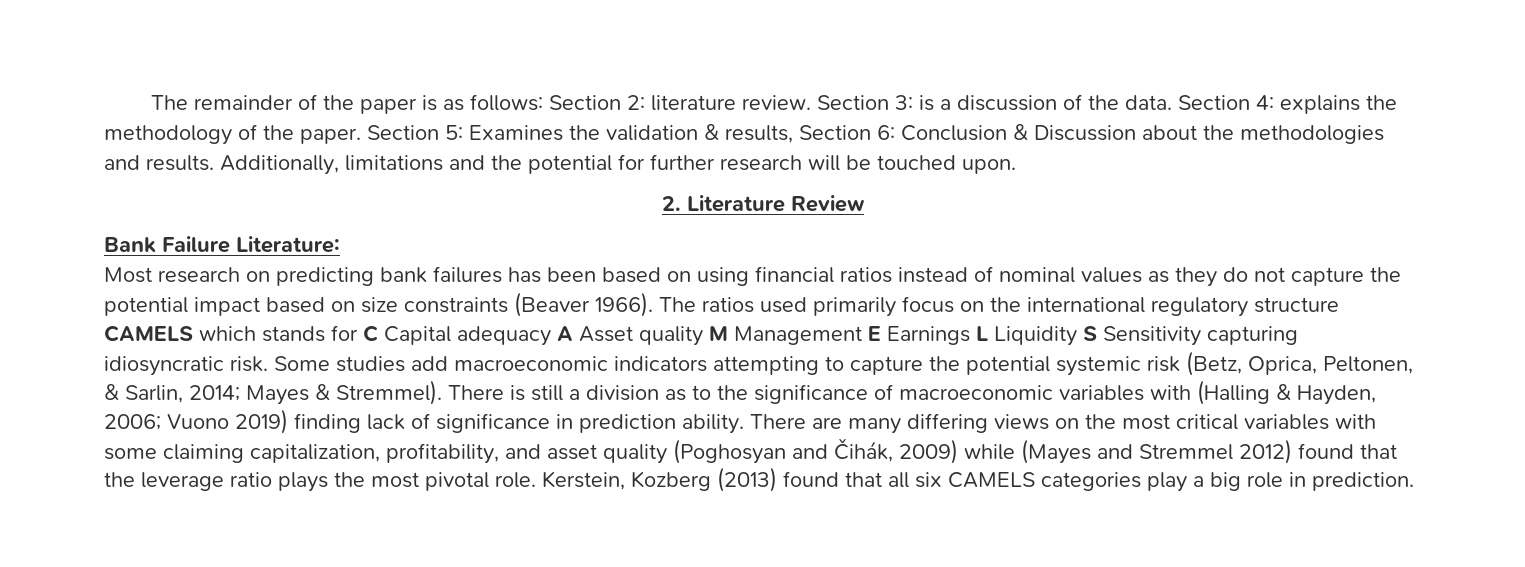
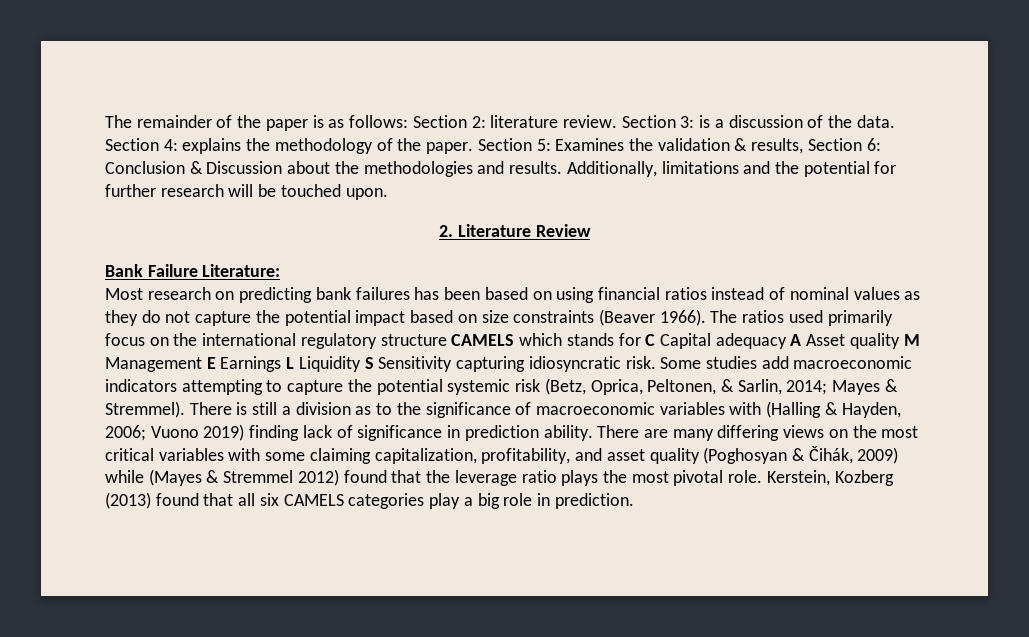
- There are many differing views on the most critical variables with some claiming capitalization, profitability, and asset quality (Poghosyan and Čihák, 2009) while (Mayes and Stremmel 2012) found that the leverage ratio plays the most pivotal role.
+ There are many differing views on the most critical variables with some claiming capitalization, profitability, and asset quality (Poghosyan & Čihák, 2009) while (Mayes & Stremmel 2012) found that the leverage ratio plays the most pivotal role.

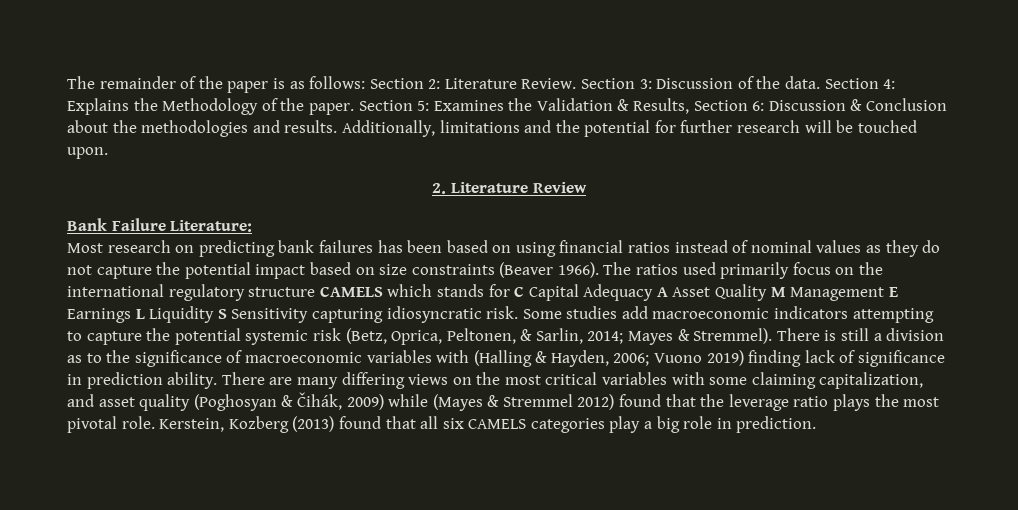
- The remainder of the paper is as follows: Section 2: literature review. Section 3: is a discussion of the data.
+ The remainder of the paper is as follows: Section 2: Literature Review. Section 3: Discussion of the data.
- Section 4: explains the methodology of the paper.
+ Section 4: Explains the Methodology of the paper.
- Section 5: Examines the validation & results, Section 6: Conclusion & Discussion about the methodologies and results.
+ Section 5: Examines the Validation & Results, Section 6: Discussion & Conclusion about the methodologies and results.
- The ratios used primarily focus on the international regulatory structure CAMELS which stands for C Capital adequacy A Asset quality M Management E Earnings L Liquidity S Sensitivity capturing idiosyncratic risk.
+ The ratios used primarily focus on the international regulatory structure CAMELS which stands for C Capital Adequacy A Asset Quality M Management E Earnings L Liquidity S Sensitivity capturing idiosyncratic risk.
- There are many differing views on the most critical variables with some claiming capitalization, profitability, and asset quality (Poghosyan & Čihák, 2009) while (Mayes & Stremmel 2012) found that the leverage ratio plays the most pivotal role.
+ There are many differing views on the most critical variables with some claiming capitalization, and asset quality (Poghosyan & Čihák, 2009) while (Mayes & Stremmel 2012) found that the leverage ratio plays the most pivotal role.

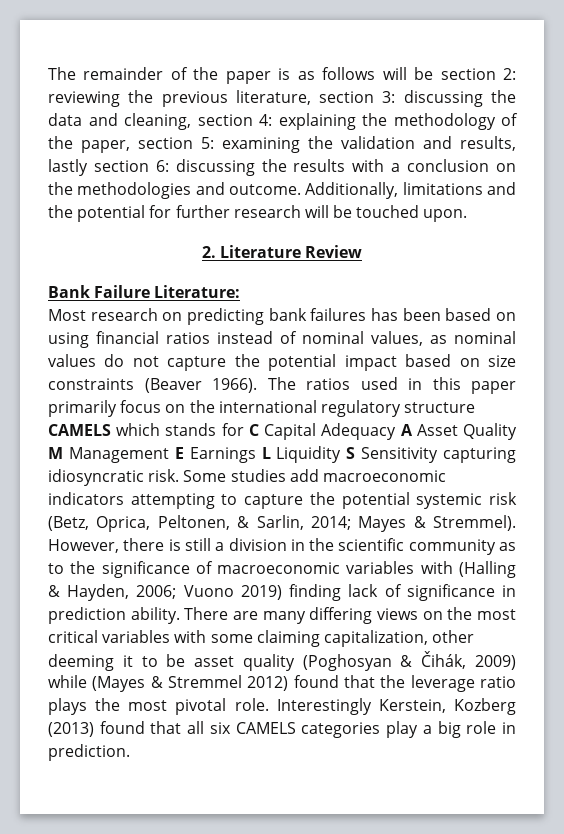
- The remainder of the paper is as follows: Section 2: Literature Review. Section 3: Discussion of the data. Section 4: Explains the Methodology of the paper. Section 5: Examines the Validation & Results, Section 6: Discussion & Conclusion about the methodologies and results.
+ The remainder of the paper is as follows will be section 2: reviewing the previous literature, section 3: discussing the data and cleaning, section 4: explaining the methodology of the paper, section 5: examining the validation and results, lastly section 6: discussing the results with a conclusion on the methodologies and outcome.
- Most research on predicting bank failures has been based on using financial ratios instead of nominal values as they do not capture the potential impact based on size constraints (Beaver 1966).
+ Most research on predicting bank failures has been based on using financial ratios instead of nominal values, as nominal values do not capture the potential impact based on size constraints (Beaver 1966).
- The ratios used primarily focus on the international regulatory structure CAMELS which stands for C Capital Adequacy A Asset Quality M Management E Earnings L Liquidity S Sensitivity capturing idiosyncratic risk.
+ The ratios used in this paper primarily focus on the international regulatory structure CAMELS which stands for C Capital Adequacy A Asset Quality M Management E Earnings L Liquidity S Sensitivity capturing idiosyncratic risk.
- There is still a division as to the significance of macroeconomic variables with (Halling & Hayden, 2006; Vuono 2019) finding lack of significance in prediction ability.
+ However, there is still a division in the scientific community as to the significance of macroeconomic variables with (Halling & Hayden, 2006; Vuono 2019) finding lack of significance in prediction ability.
- There are many differing views on the most critical variables with some claiming capitalization, and asset quality (Poghosyan & Čihák, 2009) while (Mayes & Stremmel 2012) found that the leverage ratio plays the most pivotal role.
+ There are many differing views on the most critical variables with some claiming capitalization, other deeming it to be asset quality (Poghosyan & Čihák, 2009) while (Mayes & Stremmel 2012) found that the leverage ratio plays the most pivotal role.
- Kerstein, Kozberg (2013) found that all six CAMELS categories play a big role in prediction.
+ Interestingly Kerstein, Kozberg (2013) found that all six CAMELS categories play a big role in prediction.

